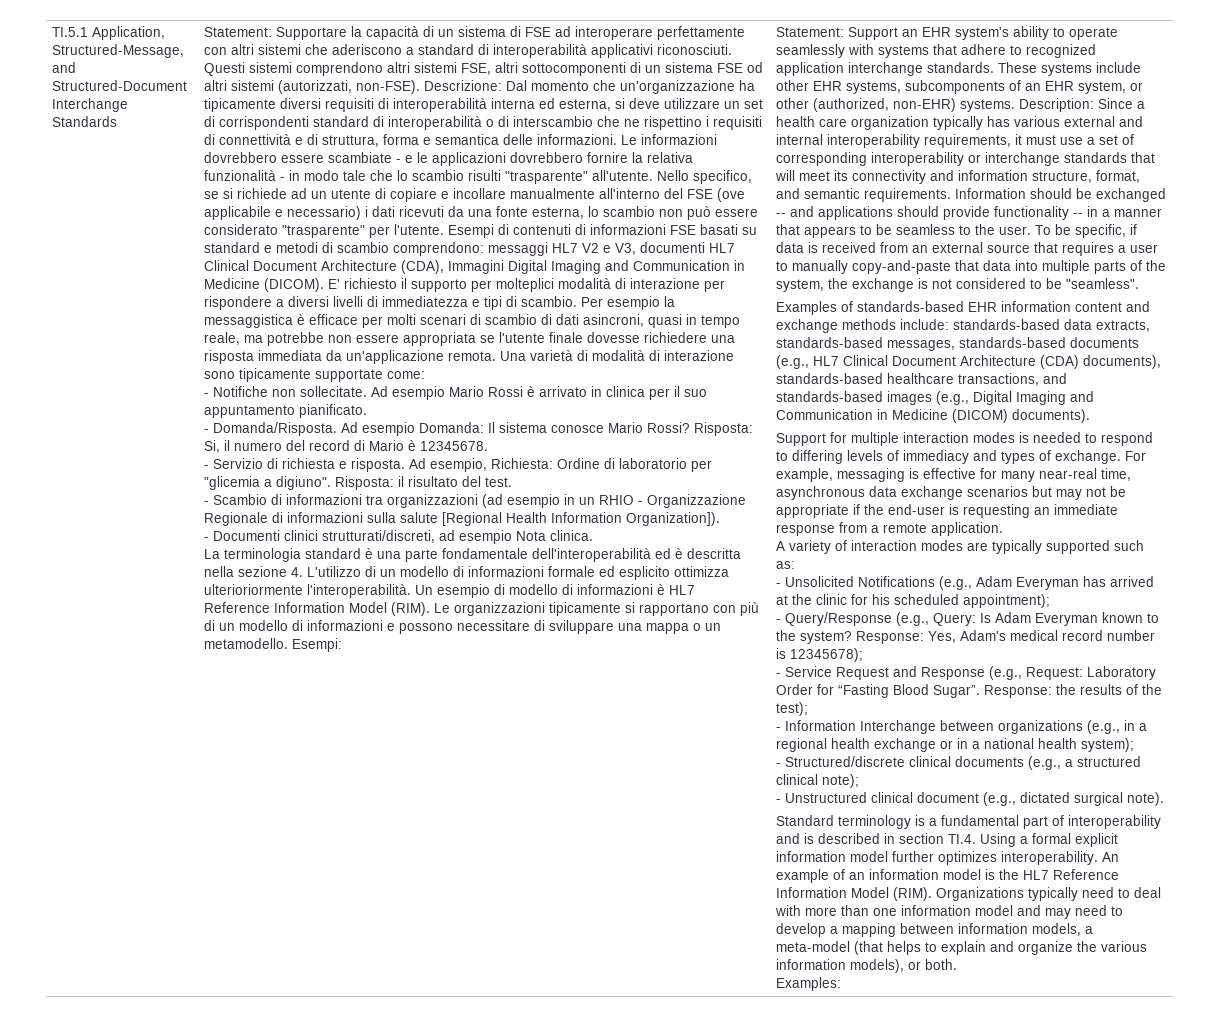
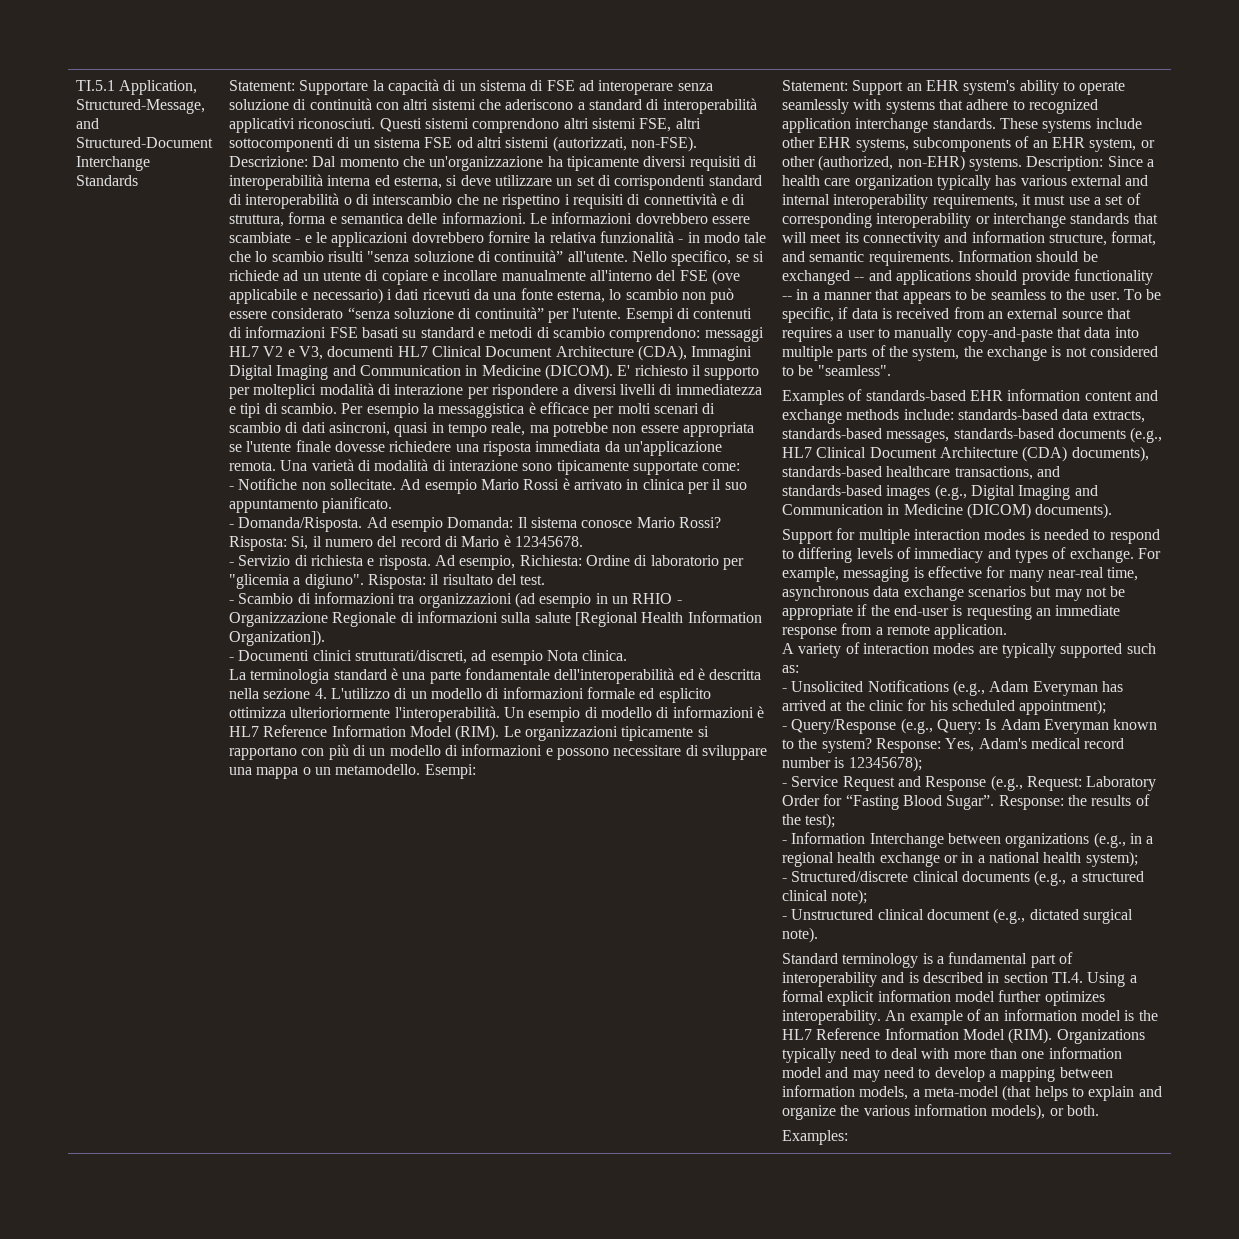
- Statement: Supportare la capacità di un sistema di FSE ad interoperare perfettamente con altri sistemi che aderiscono a standard di interoperabilità applicativi riconosciuti.
+ Statement: Supportare la capacità di un sistema di FSE ad interoperare senza soluzione di continuità con altri sistemi che aderiscono a standard di interoperabilità applicativi riconosciuti.
- Le informazioni dovrebbero essere scambiate - e le applicazioni dovrebbero fornire la relativa funzionalità - in modo tale che lo scambio risulti "trasparente" all'utente.
+ Le informazioni dovrebbero essere scambiate - e le applicazioni dovrebbero fornire la relativa funzionalità - in modo tale che lo scambio risulti "senza soluzione di continuità” all'utente.
- Nello specifico, se si richiede ad un utente di copiare e incollare manualmente all'interno del FSE (ove applicabile e necessario) i dati ricevuti da una fonte esterna, lo scambio non può essere considerato "trasparente" per l'utente.
+ Nello specifico, se si richiede ad un utente di copiare e incollare manualmente all'interno del FSE (ove applicabile e necessario) i dati ricevuti da una fonte esterna, lo scambio non può essere considerato “senza soluzione di continuità” per l'utente.

